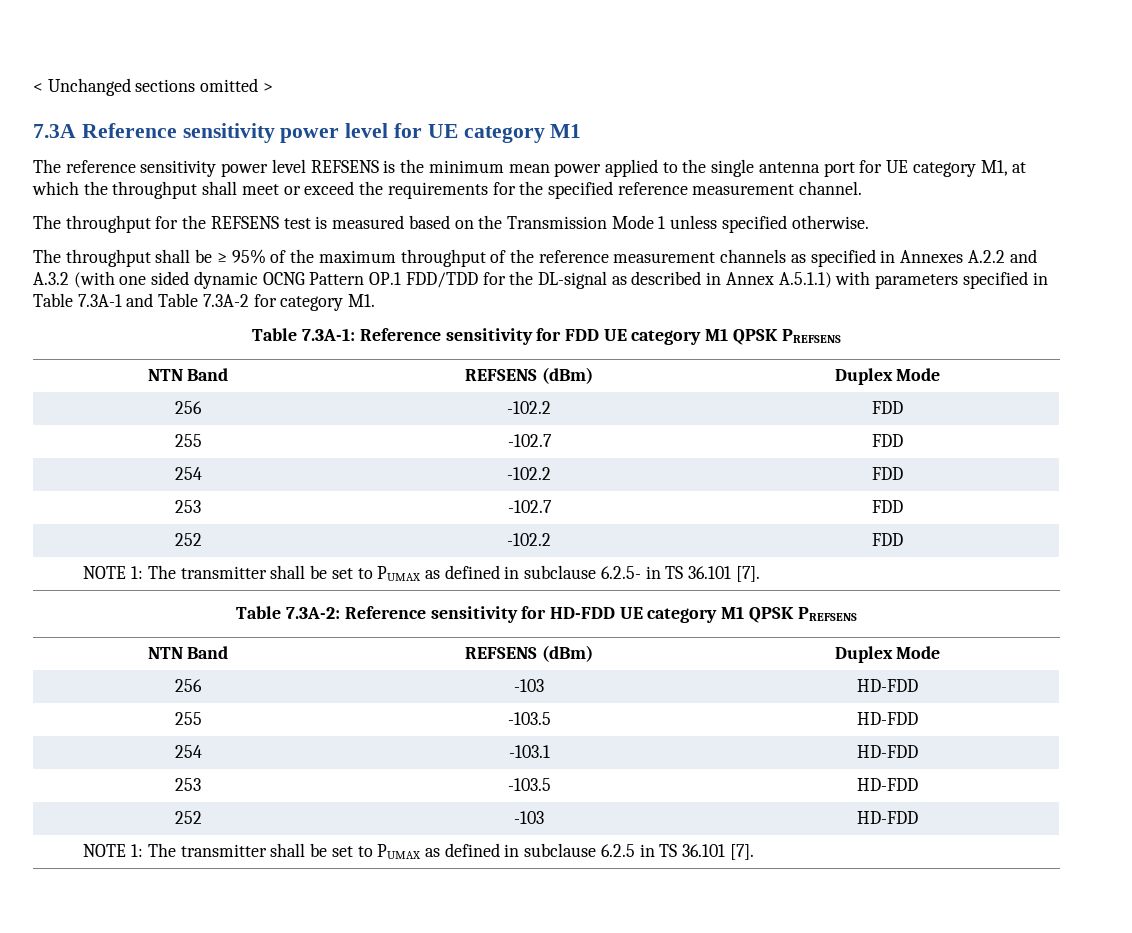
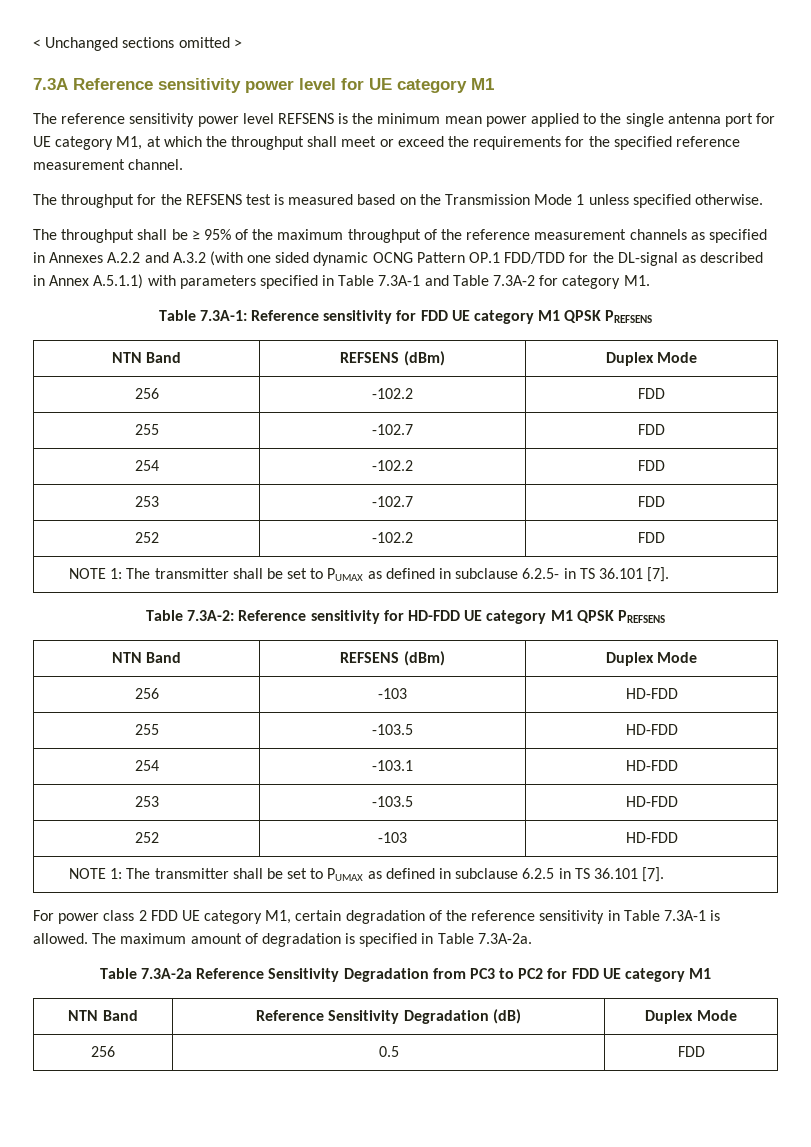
+ For power class 2 FDD UE category M1, certain degradation of the reference sensitivity in Table 7.3A-1 is allowed. The maximum amount of degradation is specified in Table 7.3A-2a.
+ Table 7.3A-2a Reference Sensitivity Degradation from PC3 to PC2 for FDD UE category M1
+ NTN Band | Reference Sensitivity Degradation (dB) | Duplex Mode
+ 256 | 0.5 | FDD

